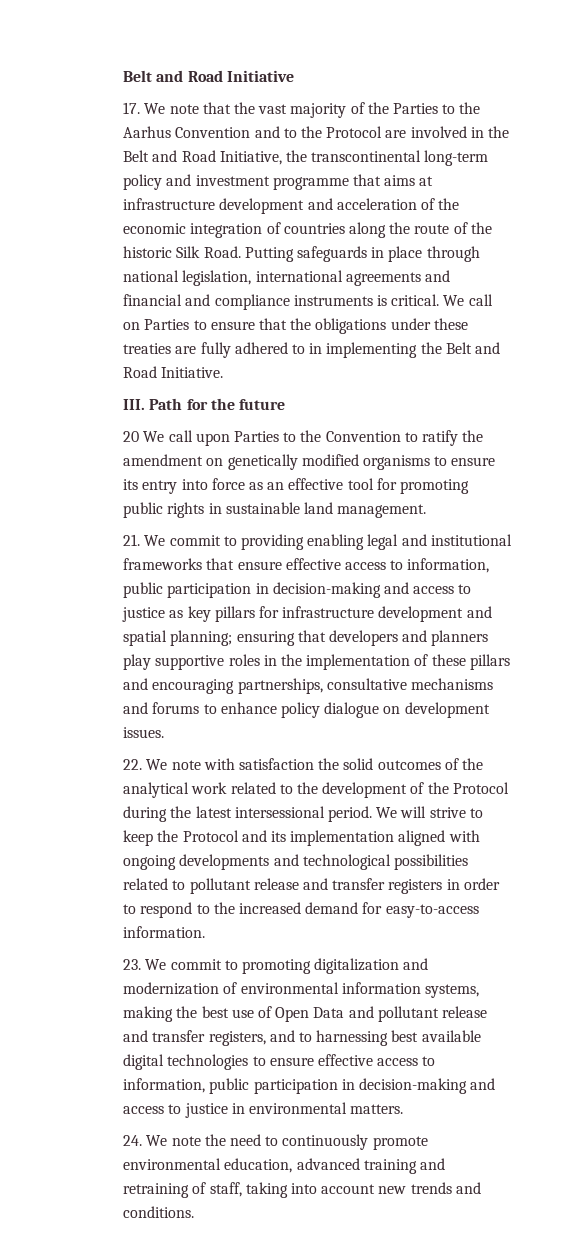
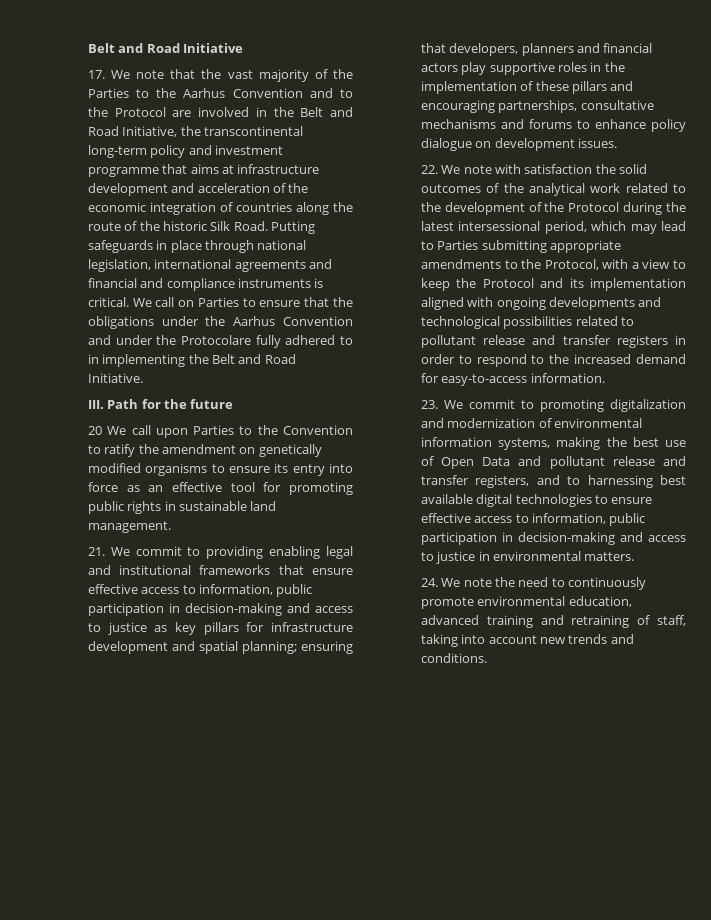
- We call on Parties to ensure that the obligations under these treaties are fully adhered to in implementing the Belt and Road Initiative.
+ We call on Parties to ensure that the obligations under the Aarhus Convention and under the Protocolare fully adhered to in implementing the Belt and Road Initiative.
- 21. We commit to providing enabling legal and institutional frameworks that ensure effective access to information, public participation in decision-making and access to justice as key pillars for infrastructure development and spatial planning; ensuring that developers and planners play supportive roles in the implementation of these pillars and encouraging partnerships, consultative mechanisms and forums to enhance policy dialogue on development issues.
+ 21. We commit to providing enabling legal and institutional frameworks that ensure effective access to information, public participation in decision-making and access to justice as key pillars for infrastructure development and spatial planning; ensuring that developers, planners and financial actors play supportive roles in the implementation of these pillars and encouraging partnerships, consultative mechanisms and forums to enhance policy dialogue on development issues.
- 22. We note with satisfaction the solid outcomes of the analytical work related to the development of the Protocol during the latest intersessional period. We will strive to keep the Protocol and its implementation aligned with ongoing developments and technological possibilities related to pollutant release and transfer registers in order to respond to the increased demand for easy-to-access information.
+ 22. We note with satisfaction the solid outcomes of the analytical work related to the development of the Protocol during the latest intersessional period, which may lead to Parties submitting appropriate amendments to the Protocol, with a view to keep the Protocol and its implementation aligned with ongoing developments and technological possibilities related to pollutant release and transfer registers in order to respond to the increased demand for easy-to-access information.

